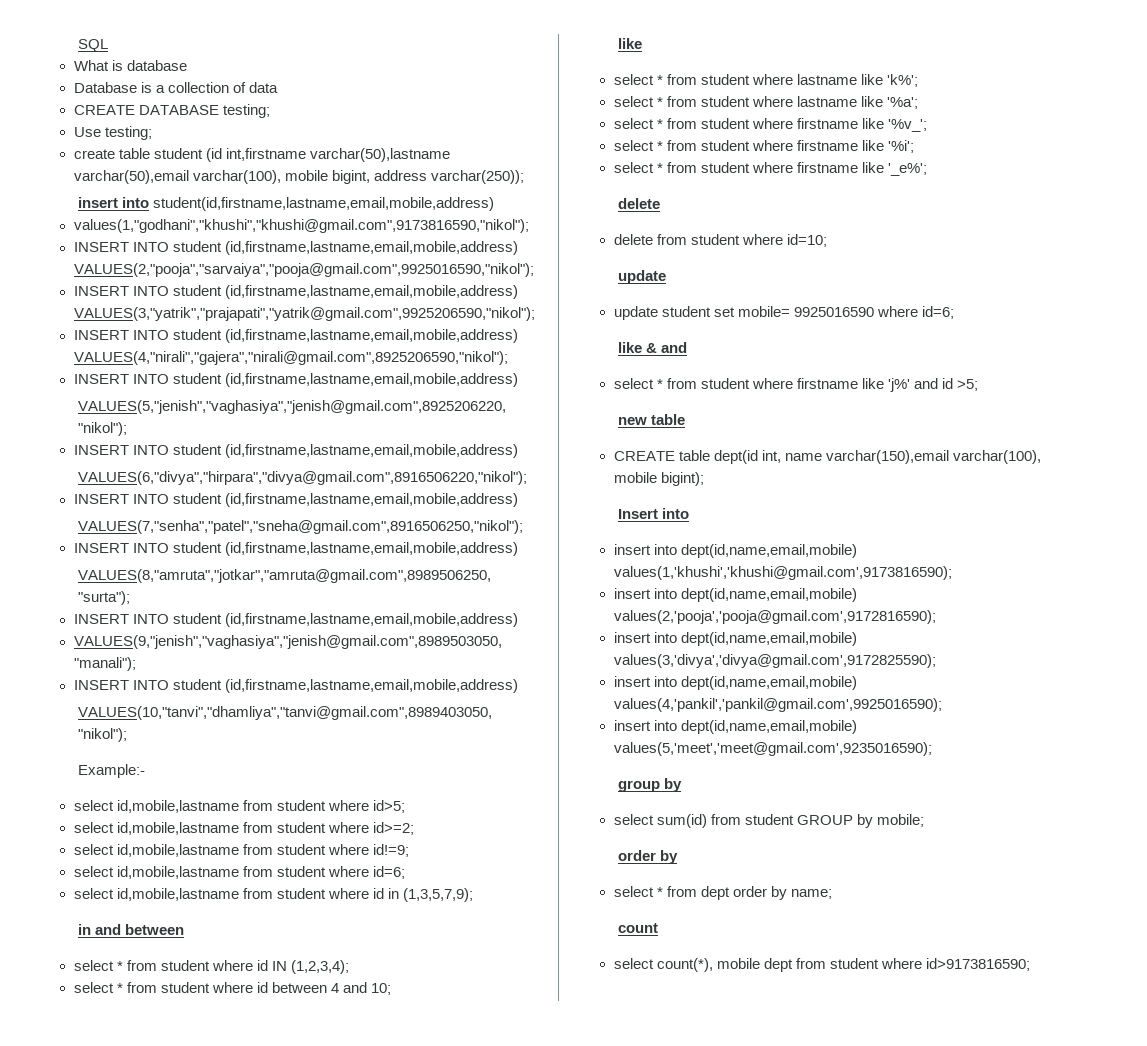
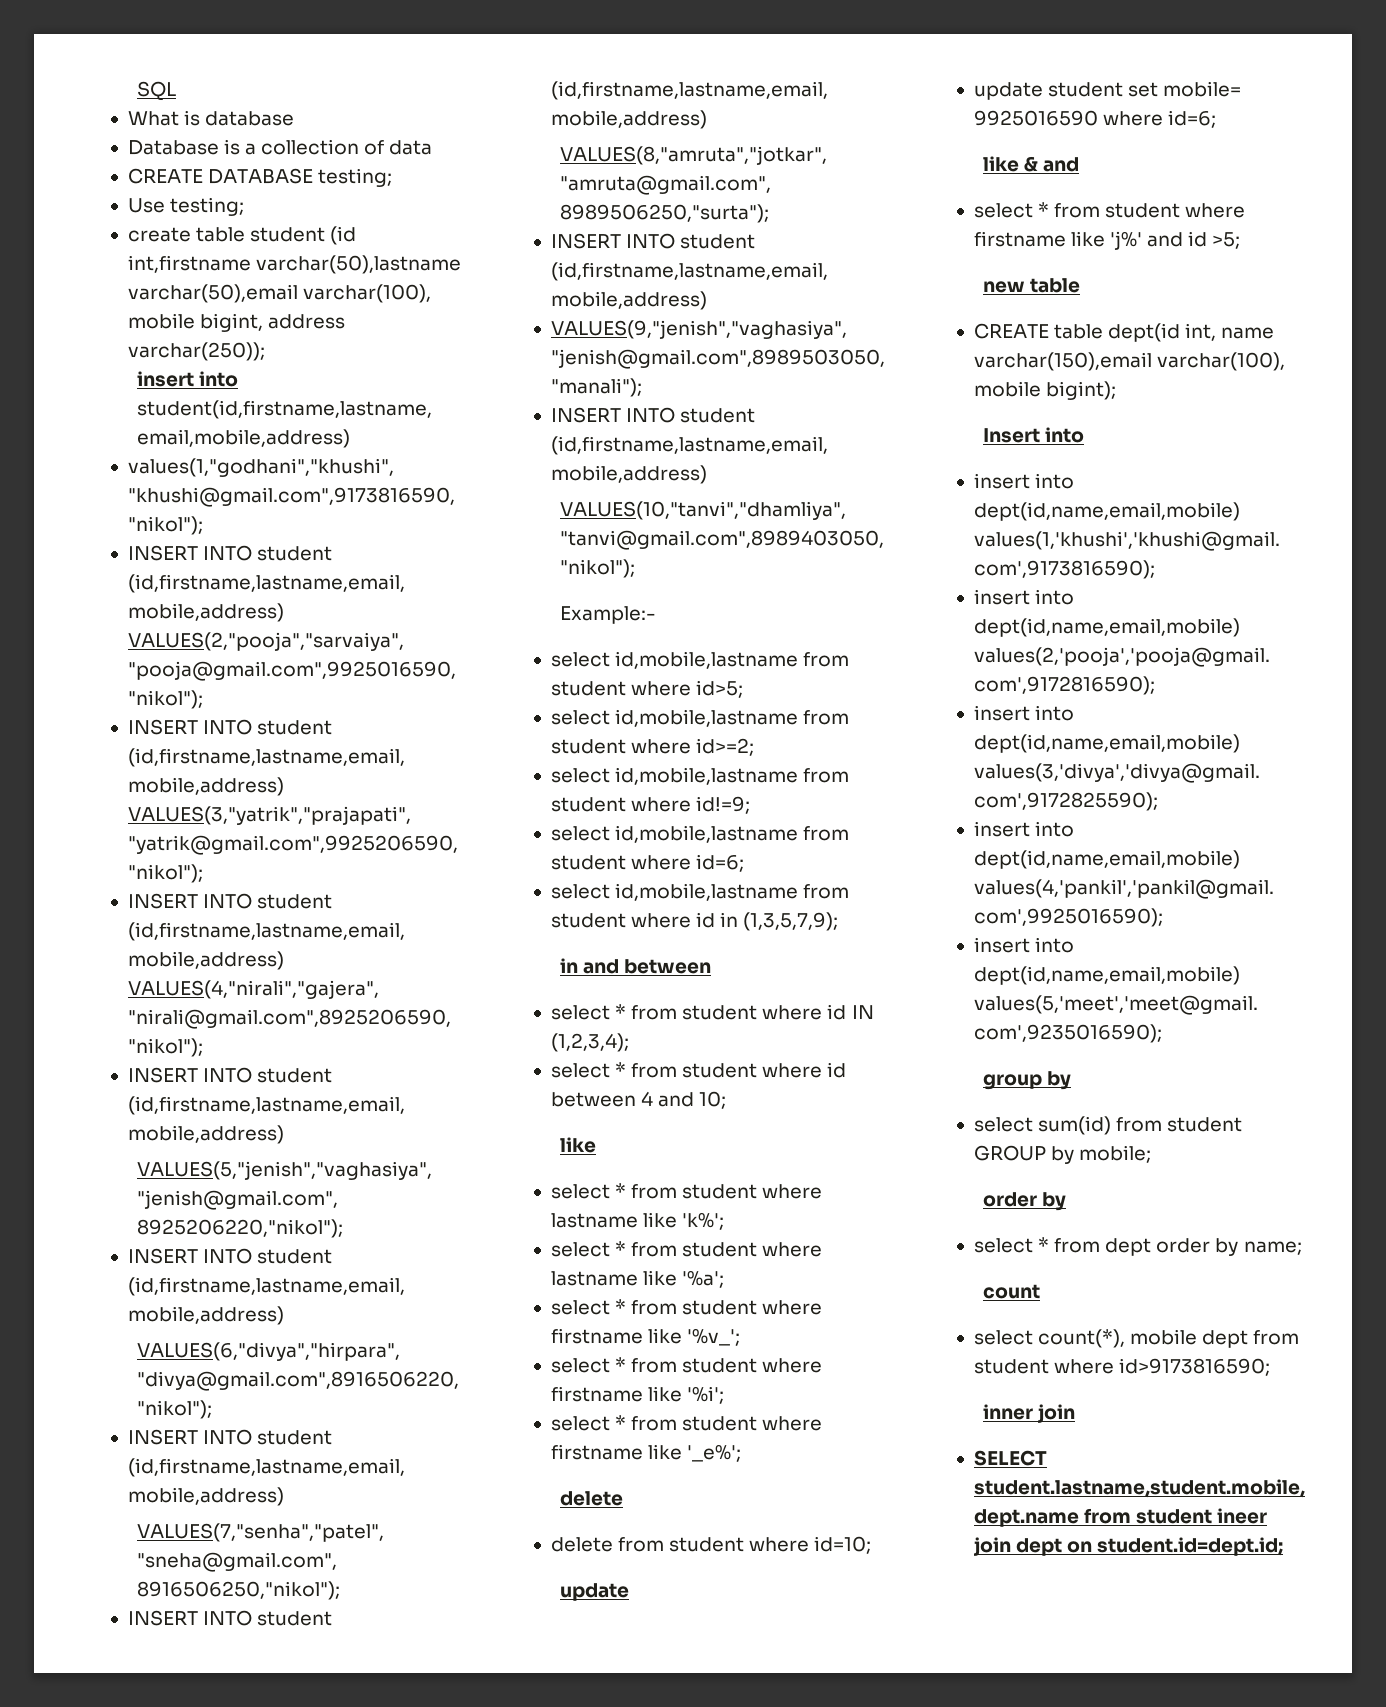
+ inner join
+ SELECT student.lastname,student.mobile, dept.name from student ineer join dept on student.id=dept.id;

